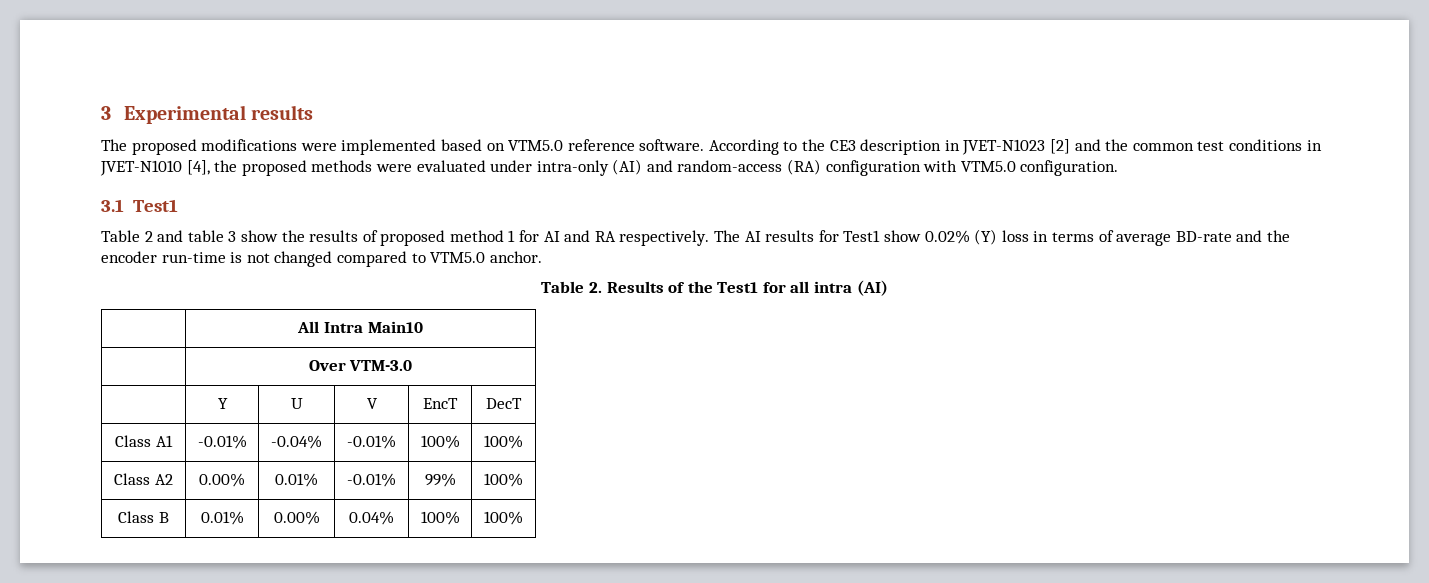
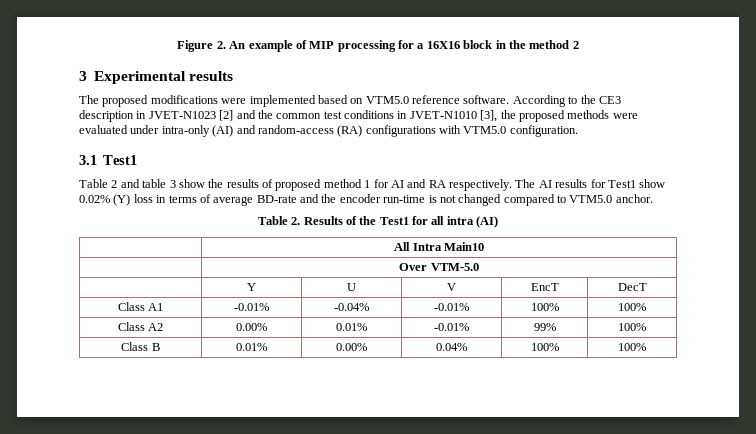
+ Figure 2. An example of MIP processing for a 16X16 block in the method 2
- According to the CE3 description in JVET-N1023 [2] and the common test conditions in JVET-N1010 [4], the proposed methods were evaluated under intra-only (AI) and random-access (RA) configuration with VTM5.0 configuration.
+ According to the CE3 description in JVET-N1023 [2] and the common test conditions in JVET-N1010 [3], the proposed methods were evaluated under intra-only (AI) and random-access (RA) configurations with VTM5.0 configuration.
- | Over VTM-3.0
+ | Over VTM-5.0

